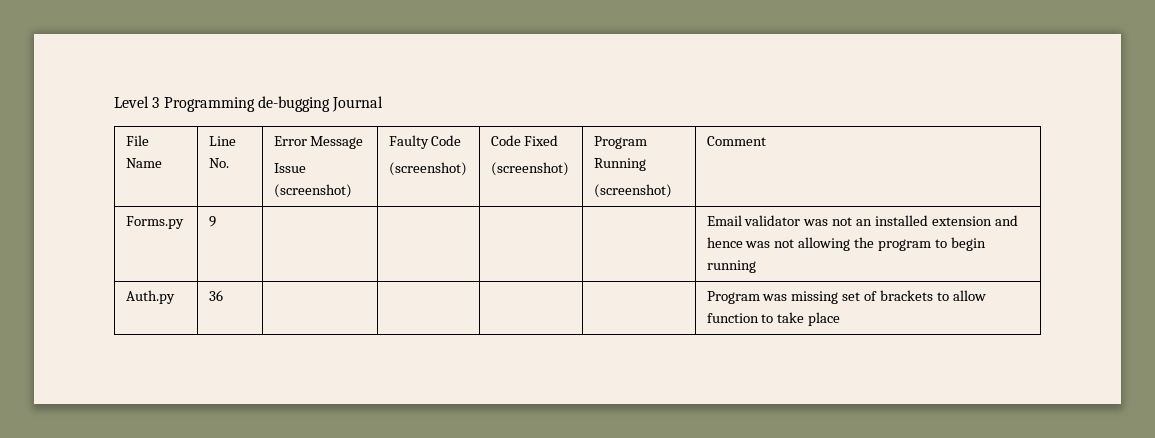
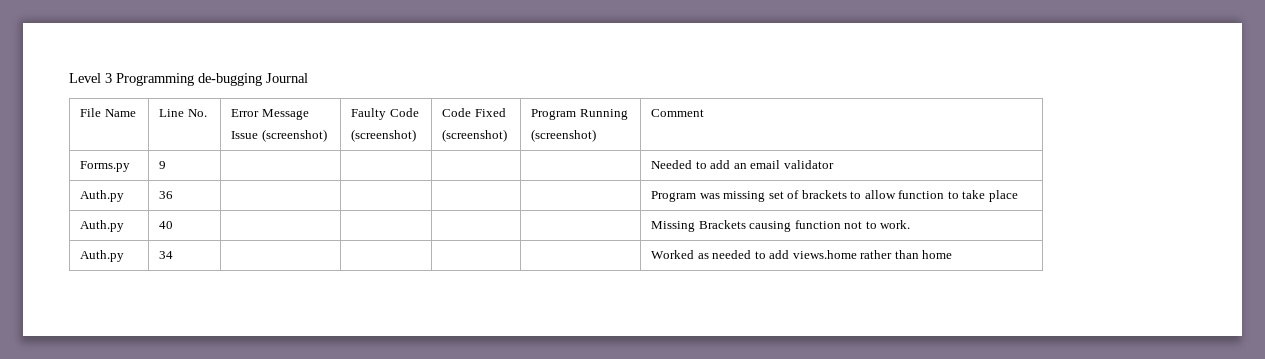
- Forms.py | 9 | | | | | Email validator was not an installed extension and hence was not allowing the program to begin running
+ Forms.py | 9 | | | | | Needed to add an email validator
+ Auth.py | 40 | | | | | Missing Brackets causing function not to work.
+ Auth.py | 34 | | | | | Worked as needed to add views.home rather than home

